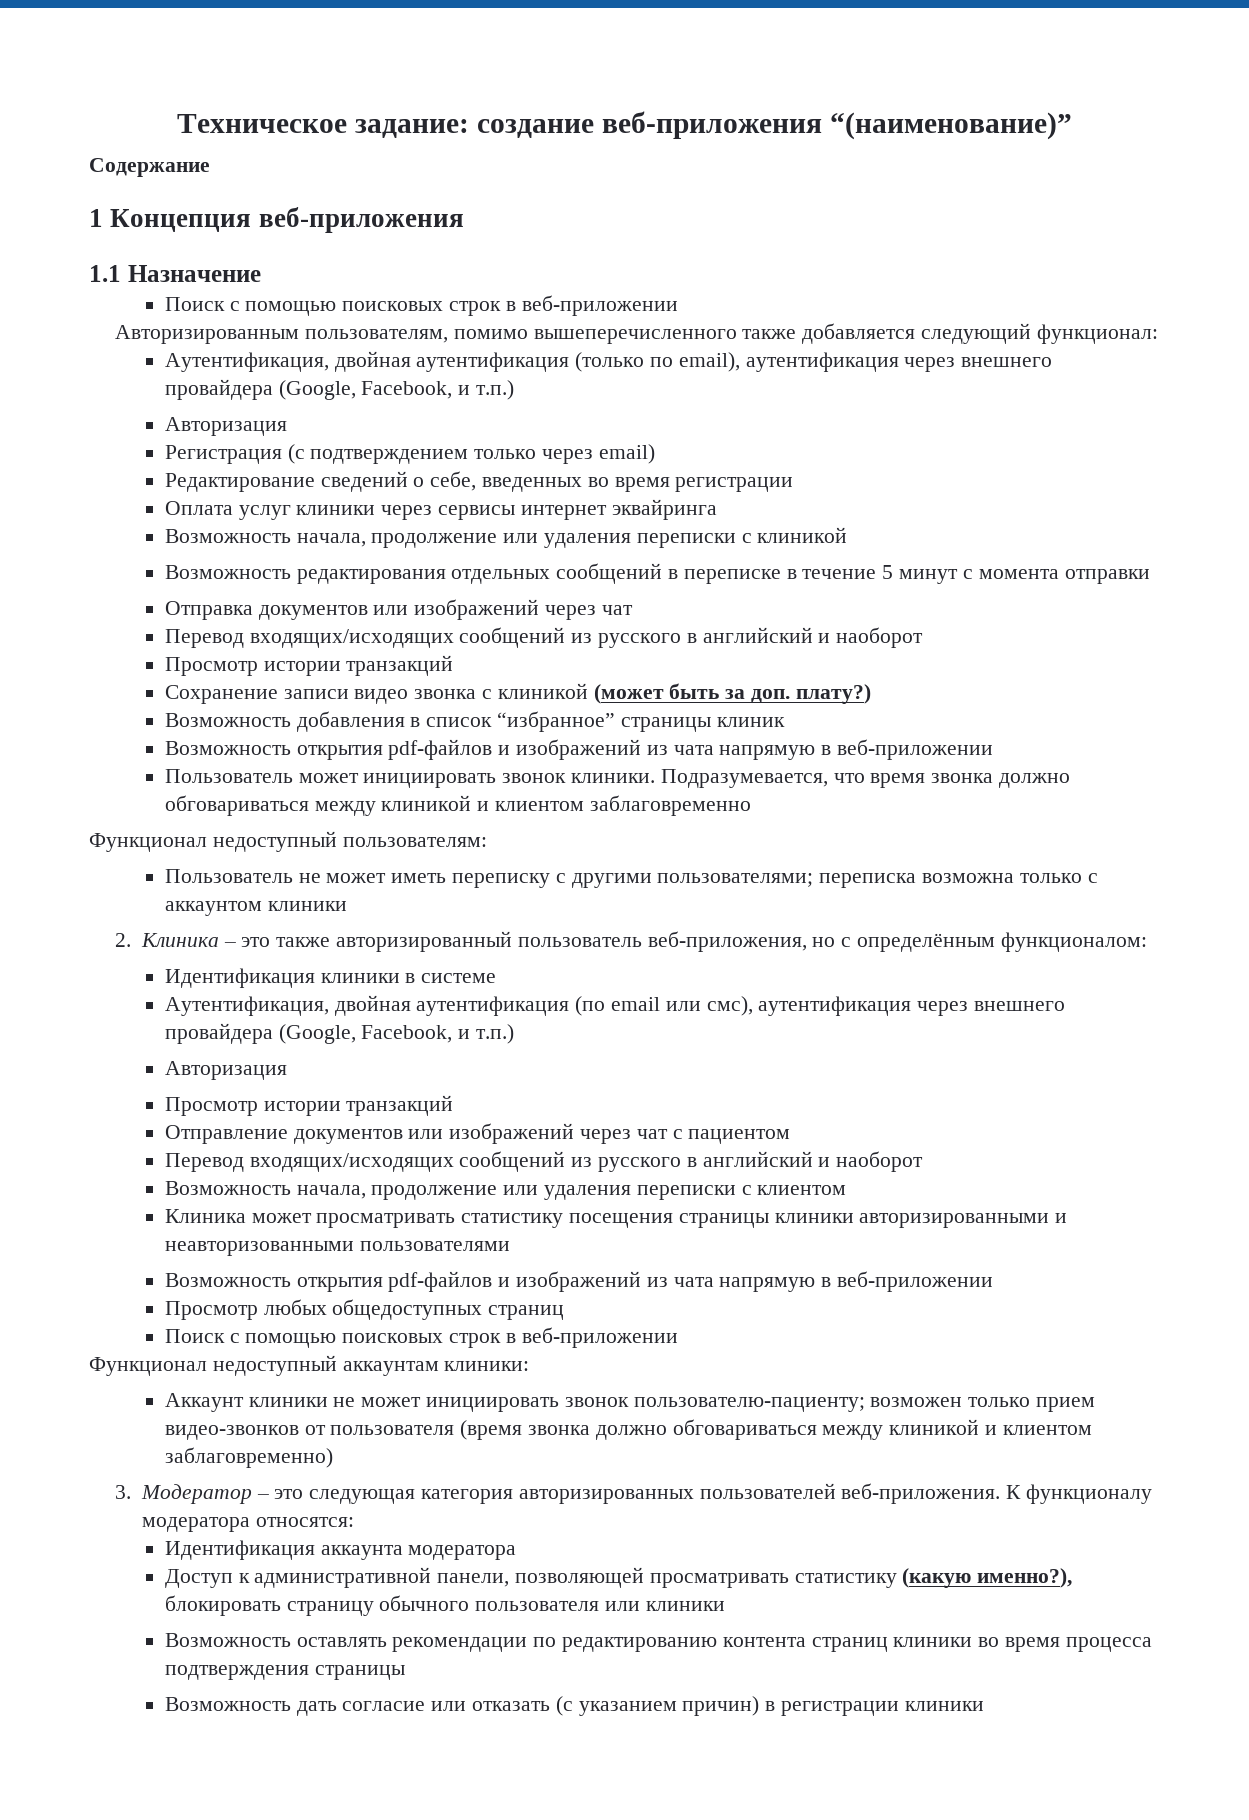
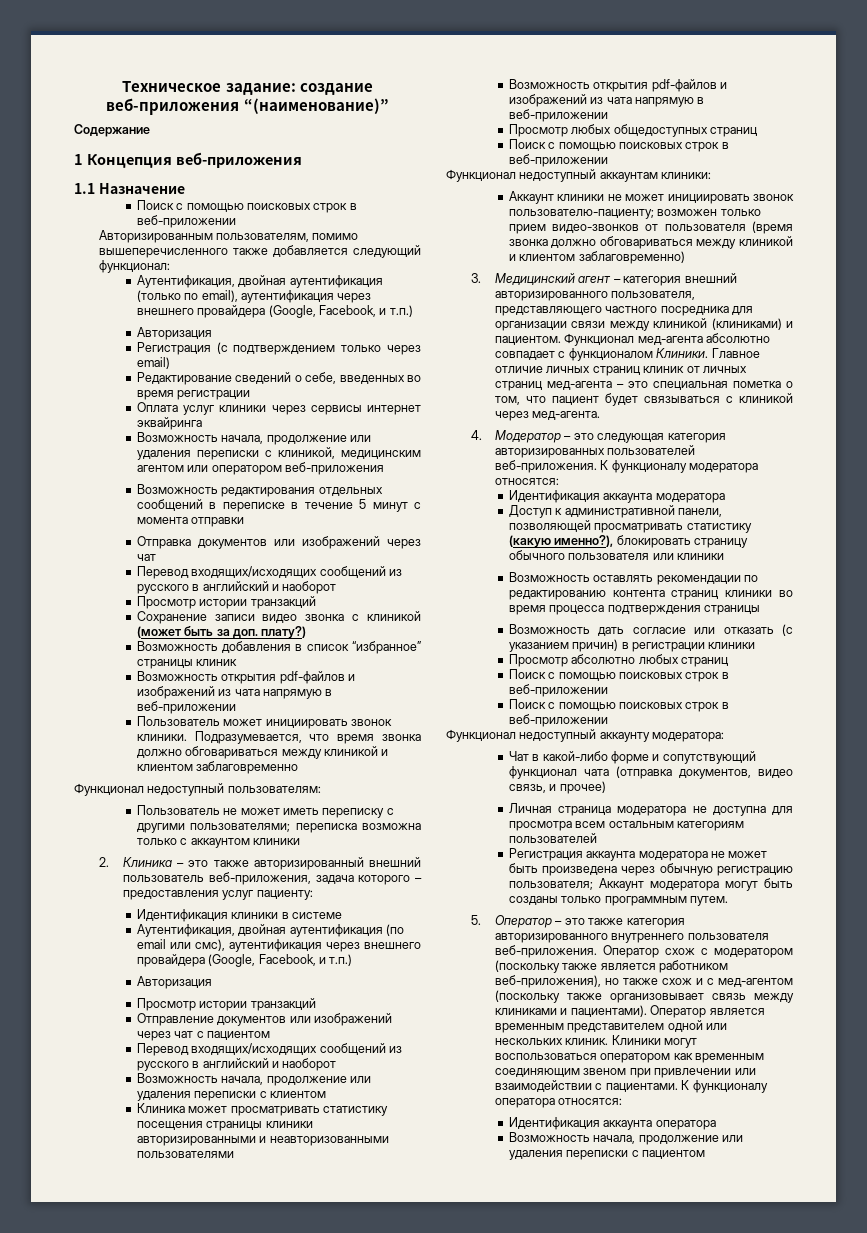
- Возможность начала, продолжение или удаления переписки с клиникой
+ Возможность начала, продолжение или удаления переписки с клиникой, медицинским агентом или оператором веб-приложения
- 2. Клиника – это также авторизированный пользователь веб-приложения, но с определённым функционалом:
+ 2. Клиника – это также авторизированный внешний пользователь веб-приложения, задача которого – предоставления услуг пациенту:
- 3. Модератор – это следующая категория авторизированных пользователей веб-приложения.
+ 3. Медицинский агент – категория внешний авторизированного пользователя, представляющего частного посредника для организации связи между клиникой (клиниками) и пациентом. Функционал мед-агента абсолютно совпадает с функционалом Клиники. Главное отличие личных страниц клиник от личных страниц мед-агента – это специальная пометка о том, что пациент будет связываться с клиникой через мед-агента.
+ 4. Модератор – это следующая категория авторизированных пользователей веб-приложения.
+ Просмотр абсолютно любых страниц
+ Поиск с помощью поисковых строк в веб-приложении
+ Поиск с помощью поисковых строк в веб-приложении
+ Функционал недоступный аккаунту модератора:
+ Чат в какой-либо форме и сопутствующий функционал чата (отправка документов, видео связь, и прочее)
+ Личная страница модератора не доступна для просмотра всем остальным категориям пользователей
+ Регистрация аккаунта модератора не может быть произведена через обычную регистрацию пользователя; Аккаунт модератора могут быть созданы только программным путем.
+ 5. Оператор – это также категория авторизированного внутреннего пользователя веб-приложения. Оператор схож с модератором (поскольку также является работником веб-приложения), но также схож и с мед-агентом (поскольку также организовывает связь между клиниками и пациентами). Оператор является временным представителем одной или нескольких клиник. Клиники могут воспользоваться оператором как временным соединяющим звеном при привлечении или взаимодействии с пациентами. К функционалу оператора относятся:
+ Идентификация аккаунта оператора
+ Возможность начала, продолжение или удаления переписки с пациентом

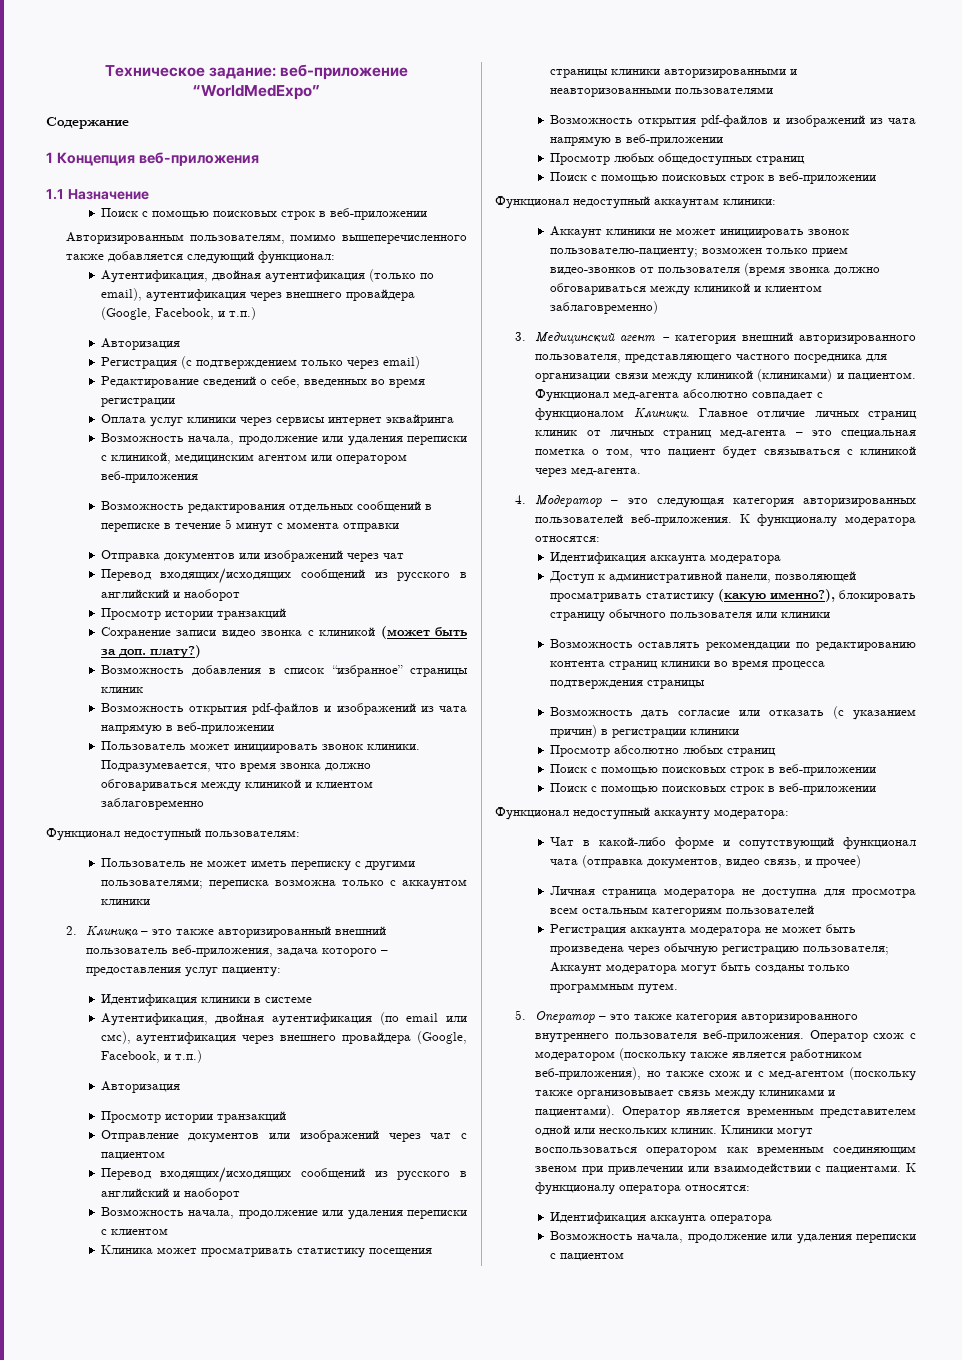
- Техническое задание: создание веб-приложения “(наименование)”
+ Техническое задание: веб-приложение “WorldMedExpo”

